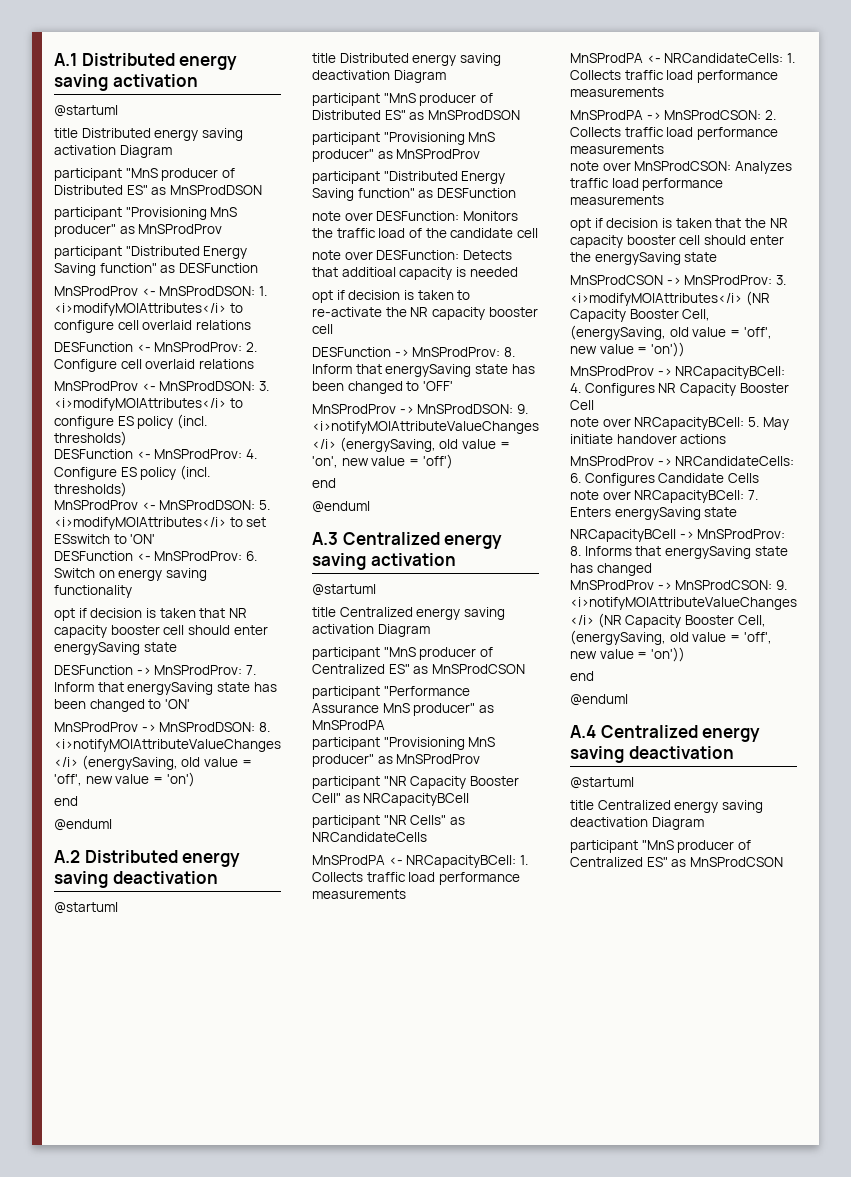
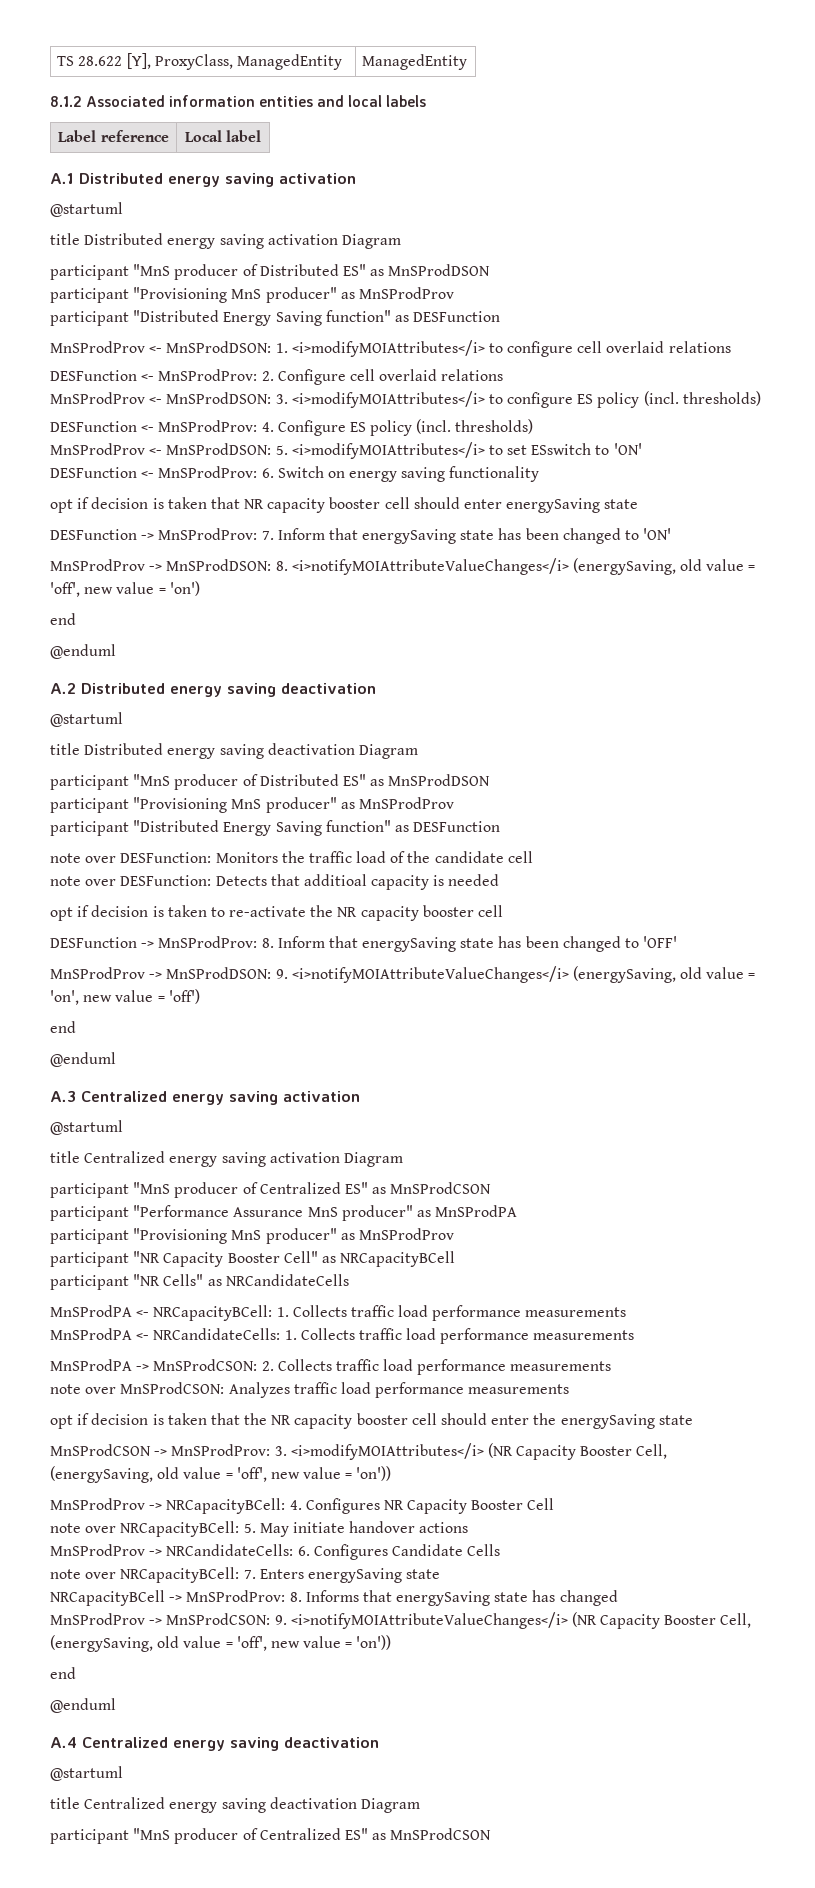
+ TS 28.622 [Y], ProxyClass, ManagedEntity | ManagedEntity
+ 8.1.2 Associated information entities and local labels
+ Label reference | Local label

